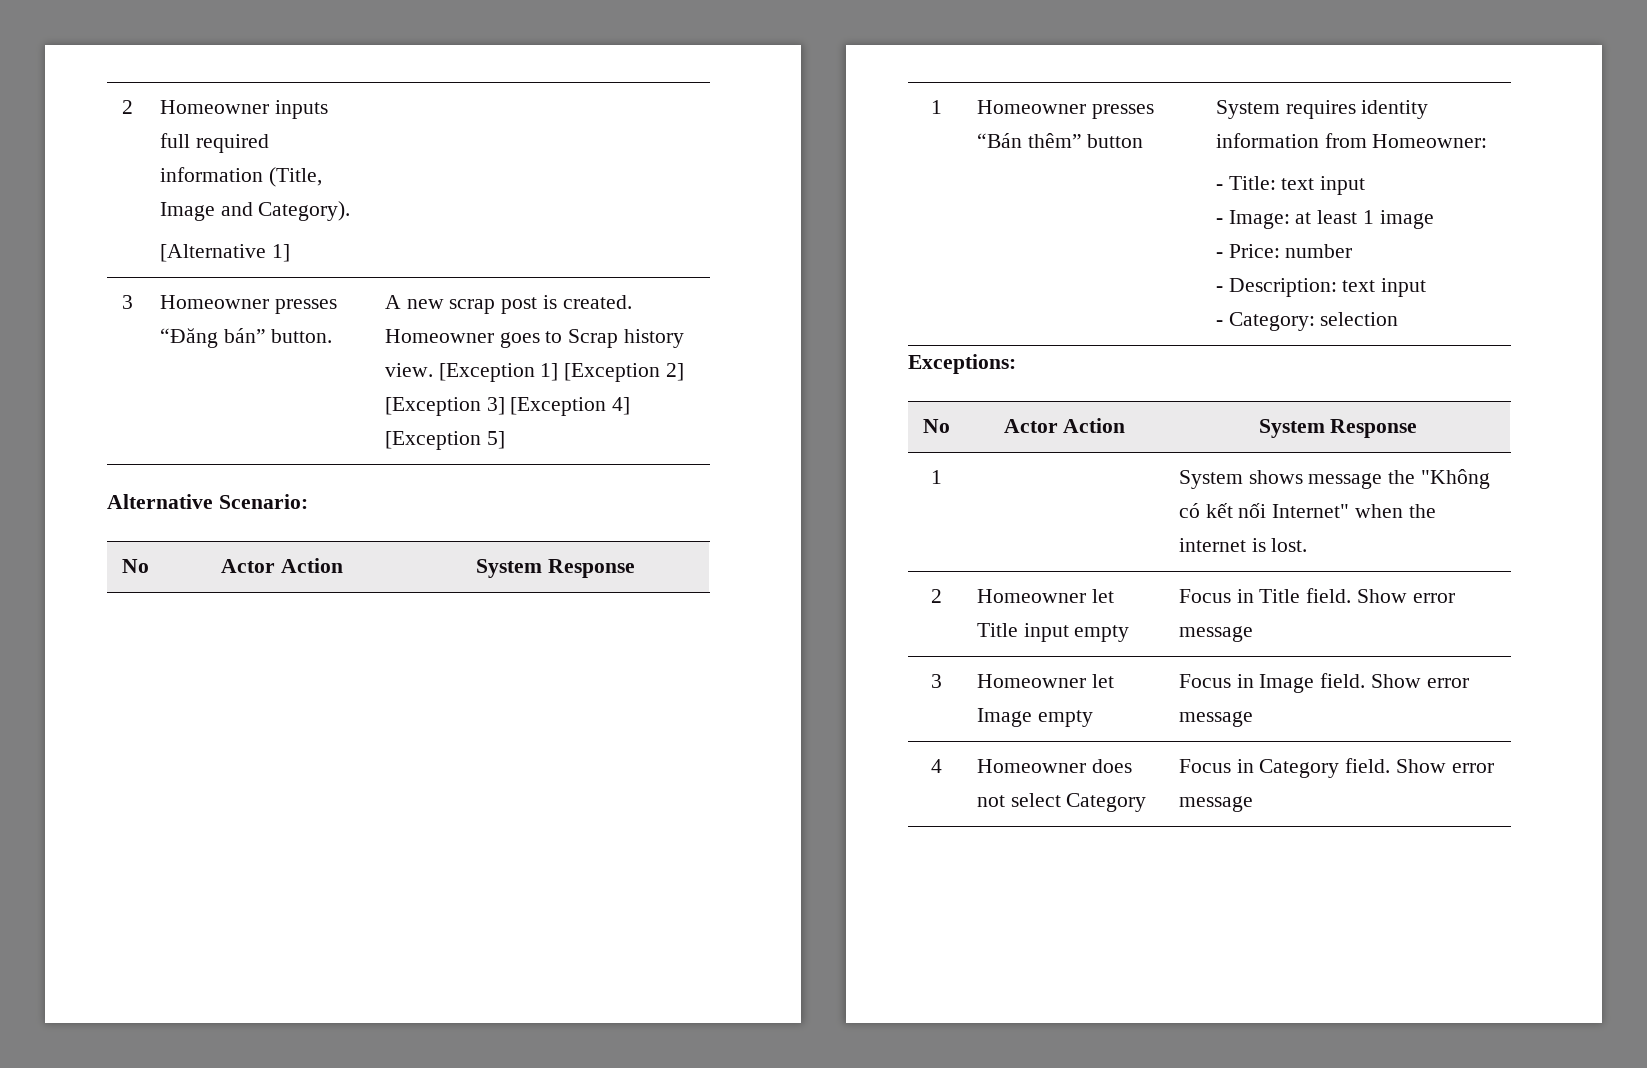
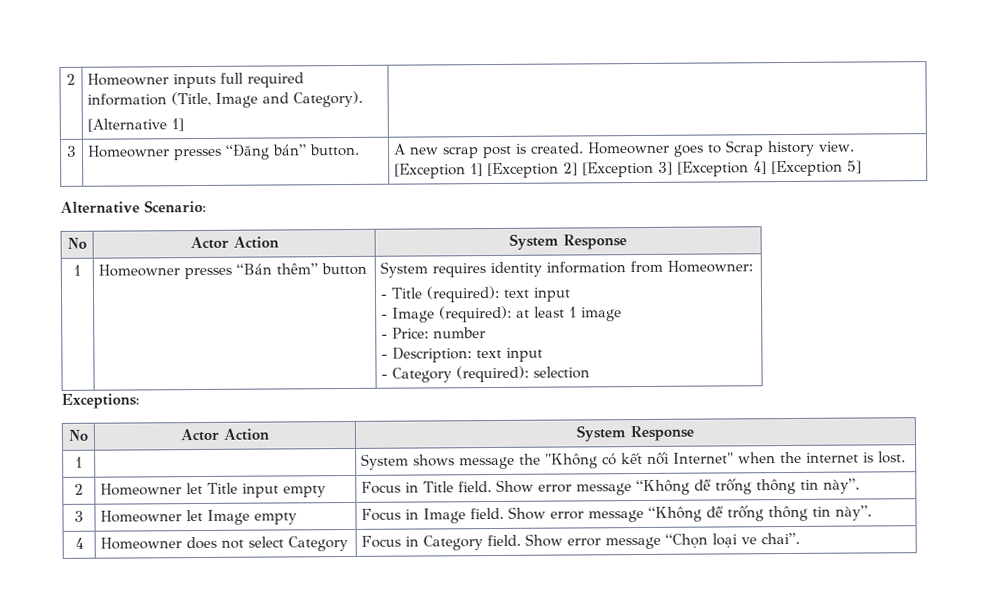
  1 | Homeowner presses “Bán thêm” button | System requires identity information from Homeowner:
- - Title: text input
- - Image: at least 1 image
+ - Title (required): text input
+ - Image (required): at least 1 image
  - Price: number
  - Description: text input
- - Category: selection
+ - Category (required): selection
- 2 | Homeowner let Title input empty | Focus in Title field. Show error message
+ 2 | Homeowner let Title input empty | Focus in Title field. Show error message “Không để trống thông tin này”.
- 3 | Homeowner let Image empty | Focus in Image field. Show error message
+ 3 | Homeowner let Image empty | Focus in Image field. Show error message “Không để trống thông tin này”.
- 4 | Homeowner does not select Category | Focus in Category field. Show error message
+ 4 | Homeowner does not select Category | Focus in Category field. Show error message “Chọn loại ve chai”.

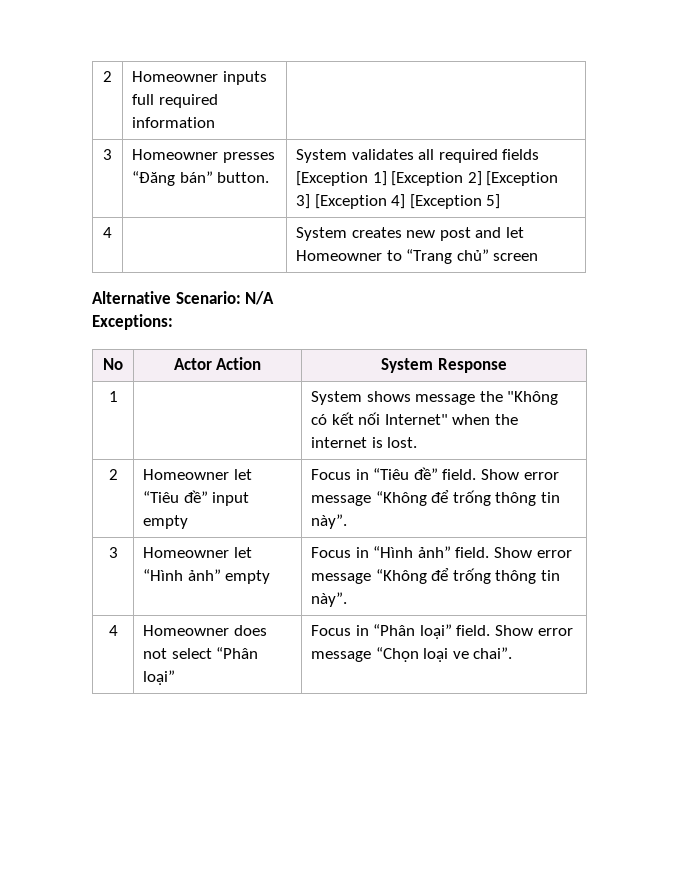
- 2 | Homeowner inputs full required information (Title, Image and Category).
- [Alternative 1] |
+ 2 | Homeowner inputs full required information |
- 3 | Homeowner presses “Đăng bán” button. | A new scrap post is created. Homeowner goes to Scrap history view. [Exception 1] [Exception 2] [Exception 3] [Exception 4] [Exception 5]
+ 3 | Homeowner presses “Đăng bán” button. | System validates all required fields [Exception 1] [Exception 2] [Exception 3] [Exception 4] [Exception 5]
- Alternative Scenario:
- No | Actor Action | System Response
- 1 | Homeowner presses “Bán thêm” button | System requires identity information from Homeowner:
- - Title (required): text input
- - Image (required): at least 1 image
- - Price: number
- - Description: text input
- - Category (required): selection
+ 4 | | System creates new post and let Homeowner to “Trang chủ” screen
+ Alternative Scenario: N/A
- 2 | Homeowner let Title input empty | Focus in Title field. Show error message “Không để trống thông tin này”.
+ 2 | Homeowner let “Tiêu đề” input empty | Focus in “Tiêu đề” field. Show error message “Không để trống thông tin này”.
- 3 | Homeowner let Image empty | Focus in Image field. Show error message “Không để trống thông tin này”.
+ 3 | Homeowner let “Hình ảnh” empty | Focus in “Hình ảnh” field. Show error message “Không để trống thông tin này”.
- 4 | Homeowner does not select Category | Focus in Category field. Show error message “Chọn loại ve chai”.
+ 4 | Homeowner does not select “Phân loại” | Focus in “Phân loại” field. Show error message “Chọn loại ve chai”.

